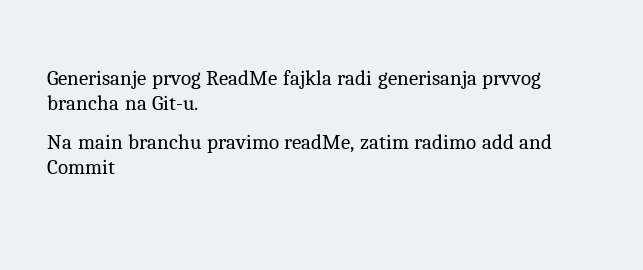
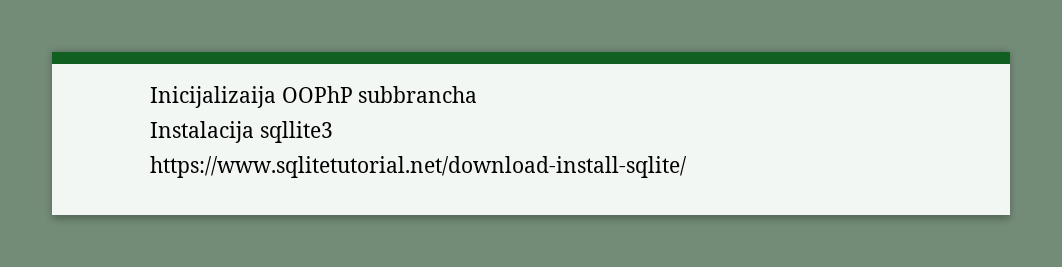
- Generisanje prvog ReadMe fajkla radi generisanja prvvog brancha na Git-u.
- Na main branchu pravimo readMe, zatim radimo add and Commit
+ Inicijalizaija OOPhP subbrancha
+ Instalacija sqllite3
+ https://www.sqlitetutorial.net/download-install-sqlite/

